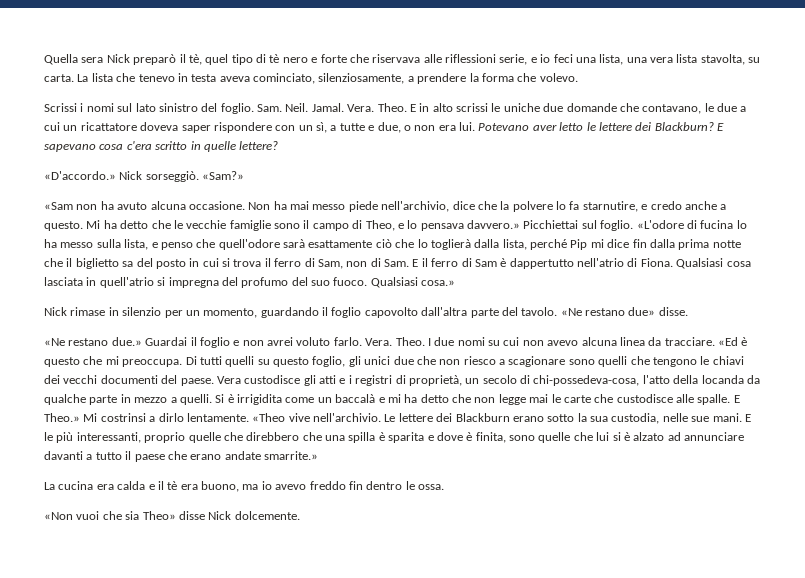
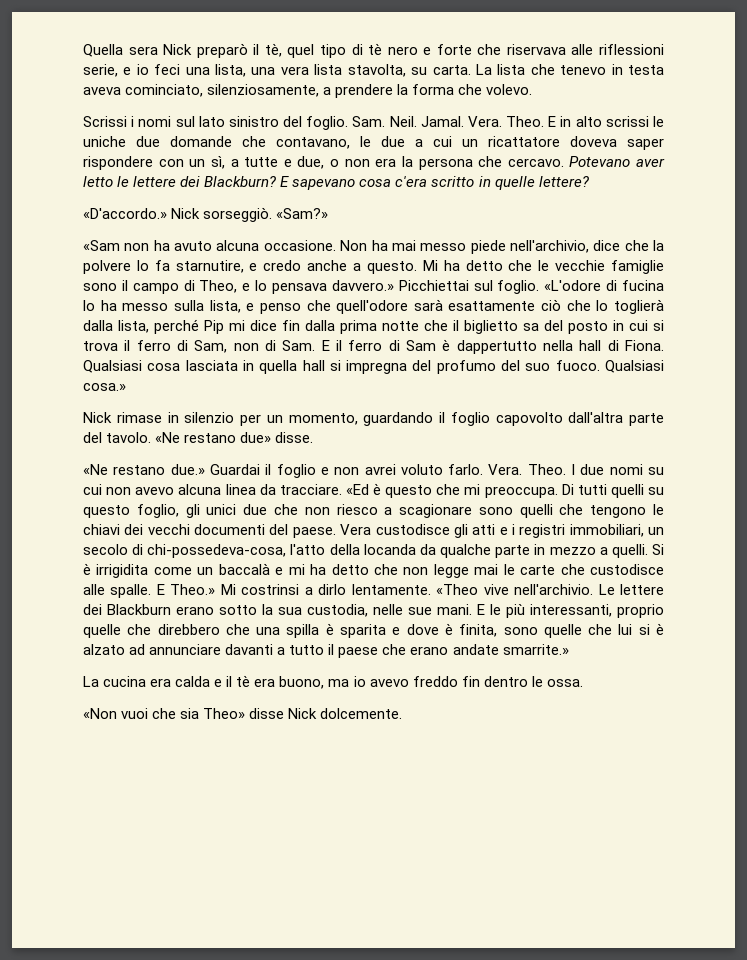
- E in alto scrissi le uniche due domande che contavano, le due a cui un ricattatore doveva saper rispondere con un sì, a tutte e due, o non era lui.
+ E in alto scrissi le uniche due domande che contavano, le due a cui un ricattatore doveva saper rispondere con un sì, a tutte e due, o non era la persona che cercavo.
- «L'odore di fucina lo ha messo sulla lista, e penso che quell'odore sarà esattamente ciò che lo toglierà dalla lista, perché Pip mi dice fin dalla prima notte che il biglietto sa del posto in cui si trova il ferro di Sam, non di Sam. E il ferro di Sam è dappertutto nell'atrio di Fiona.
+ «L'odore di fucina lo ha messo sulla lista, e penso che quell'odore sarà esattamente ciò che lo toglierà dalla lista, perché Pip mi dice fin dalla prima notte che il biglietto sa del posto in cui si trova il ferro di Sam, non di Sam. E il ferro di Sam è dappertutto nella hall di Fiona.
- Qualsiasi cosa lasciata in quell'atrio si impregna del profumo del suo fuoco.
+ Qualsiasi cosa lasciata in quella hall si impregna del profumo del suo fuoco.
- Vera custodisce gli atti e i registri di proprietà, un secolo di chi-possedeva-cosa, l'atto della locanda da qualche parte in mezzo a quelli.
+ Vera custodisce gli atti e i registri immobiliari, un secolo di chi-possedeva-cosa, l'atto della locanda da qualche parte in mezzo a quelli.

